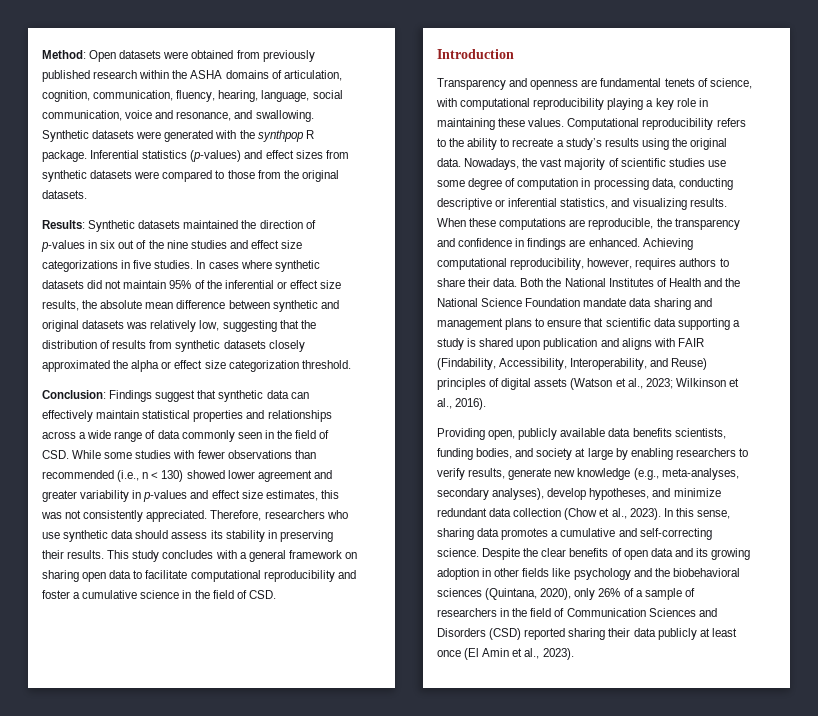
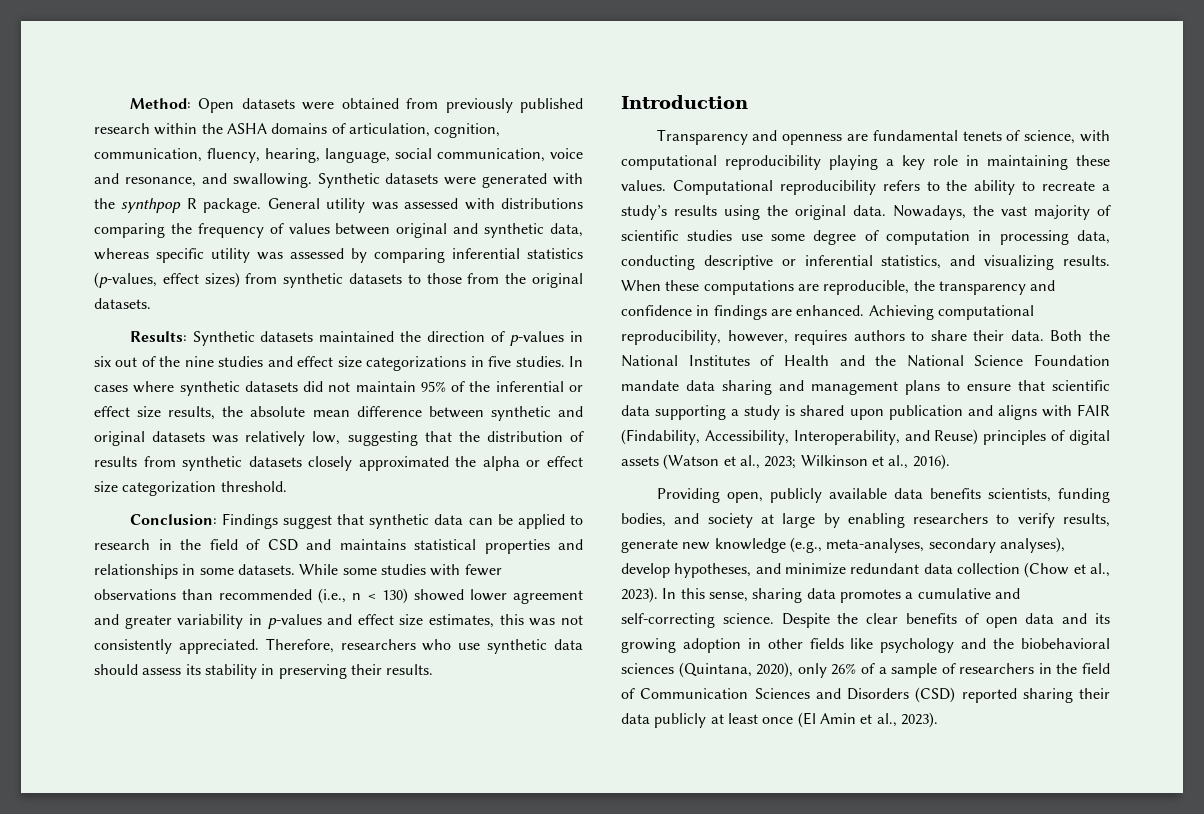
- Inferential statistics (p-values) and effect sizes from synthetic datasets were compared to those from the original datasets.
+ General utility was assessed with distributions comparing the frequency of values between original and synthetic data, whereas specific utility was assessed by comparing inferential statistics (p-values, effect sizes) from synthetic datasets to those from the original datasets.
- Conclusion: Findings suggest that synthetic data can effectively maintain statistical properties and relationships across a wide range of data commonly seen in the field of CSD. While some studies with fewer observations than recommended (i.e., n < 130) showed lower agreement and greater variability in p-values and effect size estimates, this was not consistently appreciated.
+ Conclusion: Findings suggest that synthetic data can be applied to research in the field of CSD and maintains statistical properties and relationships in some datasets. While some studies with fewer observations than recommended (i.e., n < 130) showed lower agreement and greater variability in p-values and effect size estimates, this was not consistently appreciated.
- This study concludes with a general framework on sharing open data to facilitate computational reproducibility and foster a cumulative science in the field of CSD.

